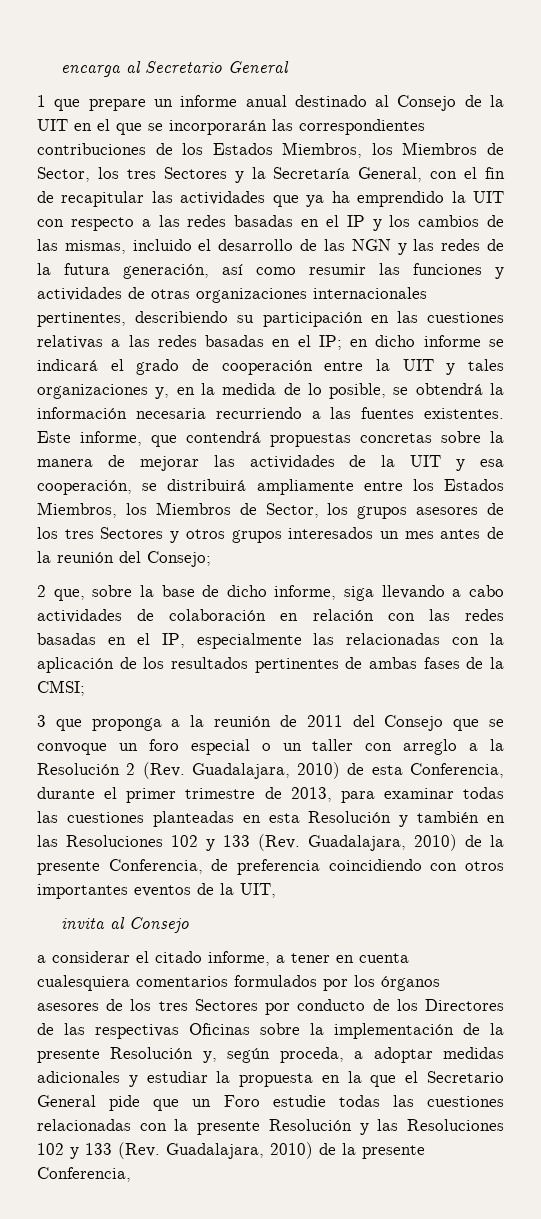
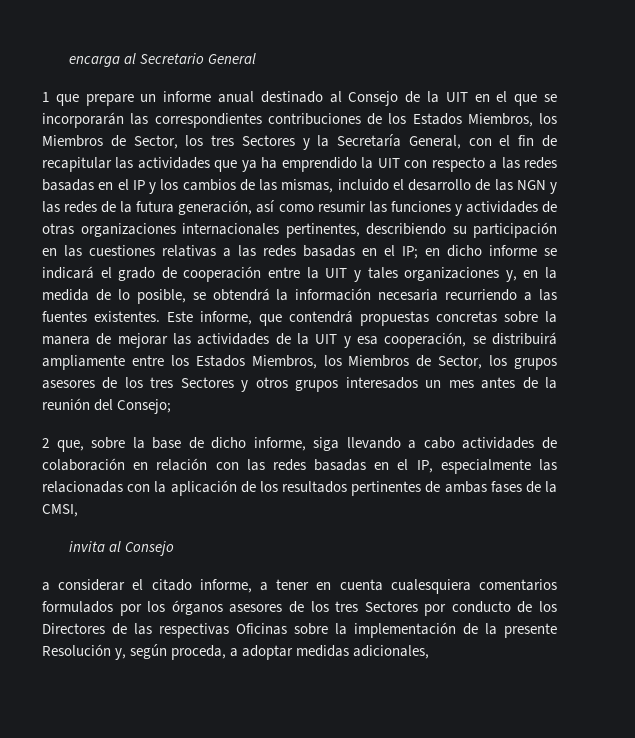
- 2 que, sobre la base de dicho informe, siga llevando a cabo actividades de colaboración en relación con las redes basadas en el IP, especialmente las relacionadas con la aplicación de los resultados pertinentes de ambas fases de la CMSI;
- 3 que proponga a la reunión de 2011 del Consejo que se convoque un foro especial o un taller con arreglo a la Resolución 2 (Rev. Guadalajara, 2010) de esta Conferencia, durante el primer trimestre de 2013, para examinar todas las cuestiones planteadas en esta Resolución y también en las Resoluciones 102 y 133 (Rev. Guadalajara, 2010) de la presente Conferencia, de preferencia coincidiendo con otros importantes eventos de la UIT,
+ 2 que, sobre la base de dicho informe, siga llevando a cabo actividades de colaboración en relación con las redes basadas en el IP, especialmente las relacionadas con la aplicación de los resultados pertinentes de ambas fases de la CMSI,
- a considerar el citado informe, a tener en cuenta cualesquiera comentarios formulados por los órganos asesores de los tres Sectores por conducto de los Directores de las respectivas Oficinas sobre la implementación de la presente Resolución y, según proceda, a adoptar medidas adicionales y estudiar la propuesta en la que el Secretario General pide que un Foro estudie todas las cuestiones relacionadas con la presente Resolución y las Resoluciones 102 y 133 (Rev. Guadalajara, 2010) de la presente Conferencia,
+ a considerar el citado informe, a tener en cuenta cualesquiera comentarios formulados por los órganos asesores de los tres Sectores por conducto de los Directores de las respectivas Oficinas sobre la implementación de la presente Resolución y, según proceda, a adoptar medidas adicionales,

